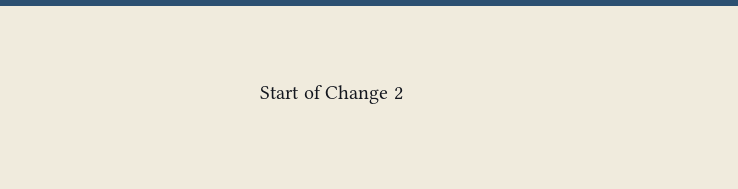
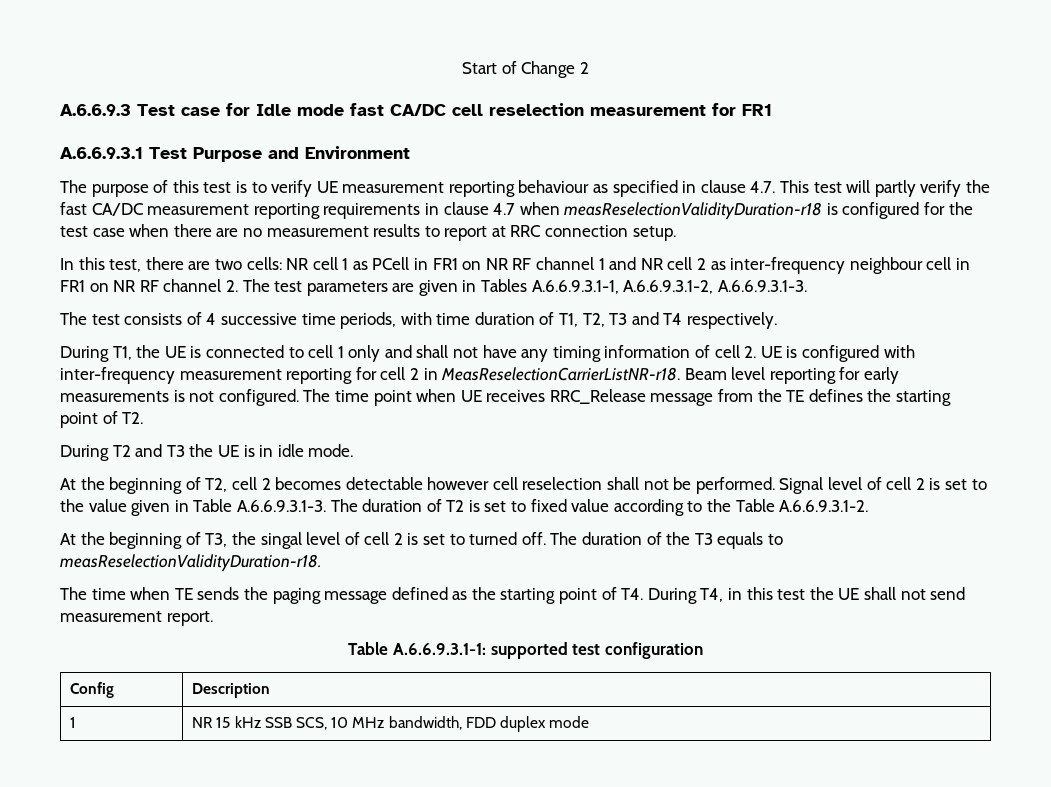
+ A.6.6.9.3 Test case for Idle mode fast CA/DC cell reselection measurement for FR1
+ A.6.6.9.3.1 Test Purpose and Environment
+ The purpose of this test is to verify UE measurement reporting behaviour as specified in clause 4.7. This test will partly verify the fast CA/DC measurement reporting requirements in clause 4.7 when measReselectionValidityDuration-r18 is configured for the test case when there are no measurement results to report at RRC connection setup.
+ In this test, there are two cells: NR cell 1 as PCell in FR1 on NR RF channel 1 and NR cell 2 as inter-frequency neighbour cell in FR1 on NR RF channel 2. The test parameters are given in Tables A.6.6.9.3.1-1, A.6.6.9.3.1-2, A.6.6.9.3.1-3.
+ The test consists of 4 successive time periods, with time duration of T1, T2, T3 and T4 respectively.
+ During T1, the UE is connected to cell 1 only and shall not have any timing information of cell 2. UE is configured with inter-frequency measurement reporting for cell 2 in MeasReselectionCarrierListNR-r18. Beam level reporting for early measurements is not configured. The time point when UE receives RRC_Release message from the TE defines the starting point of T2.
+ During T2 and T3 the UE is in idle mode.
+ At the beginning of T2, cell 2 becomes detectable however cell reselection shall not be performed. Signal level of cell 2 is set to the value given in Table A.6.6.9.3.1-3. The duration of T2 is set to fixed value according to the Table A.6.6.9.3.1-2.
+ At the beginning of T3, the singal level of cell 2 is set to turned off. The duration of the T3 equals to measReselectionValidityDuration-r18.
+ The time when TE sends the paging message defined as the starting point of T4. During T4, in this test the UE shall not send measurement report.
+ Table A.6.6.9.3.1-1: supported test configuration
+ Config | Description
+ 1 | NR 15 kHz SSB SCS, 10 MHz bandwidth, FDD duplex mode

